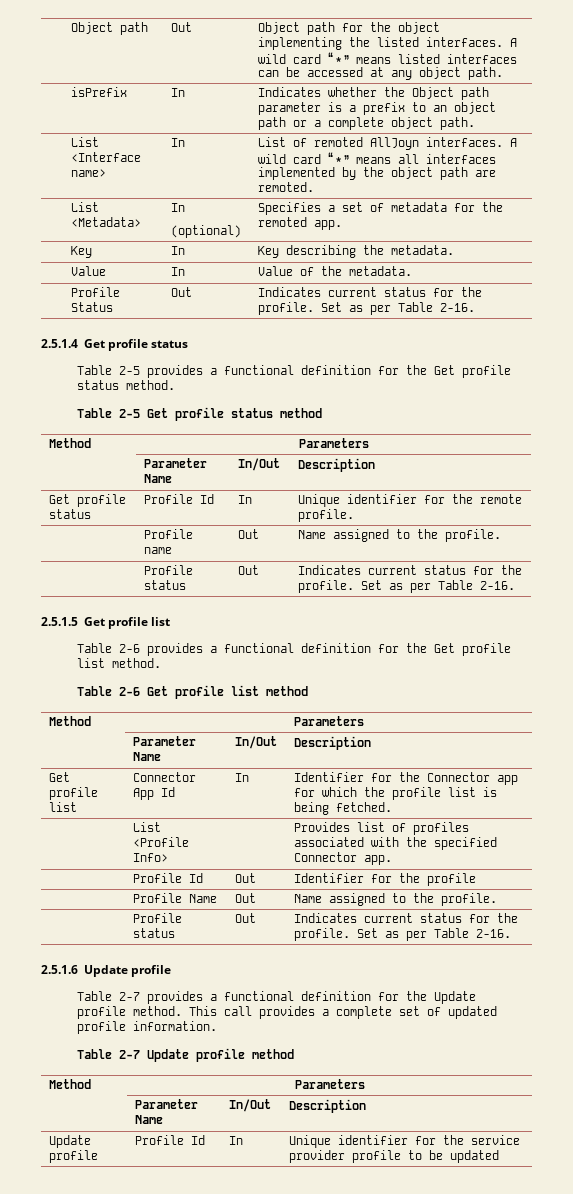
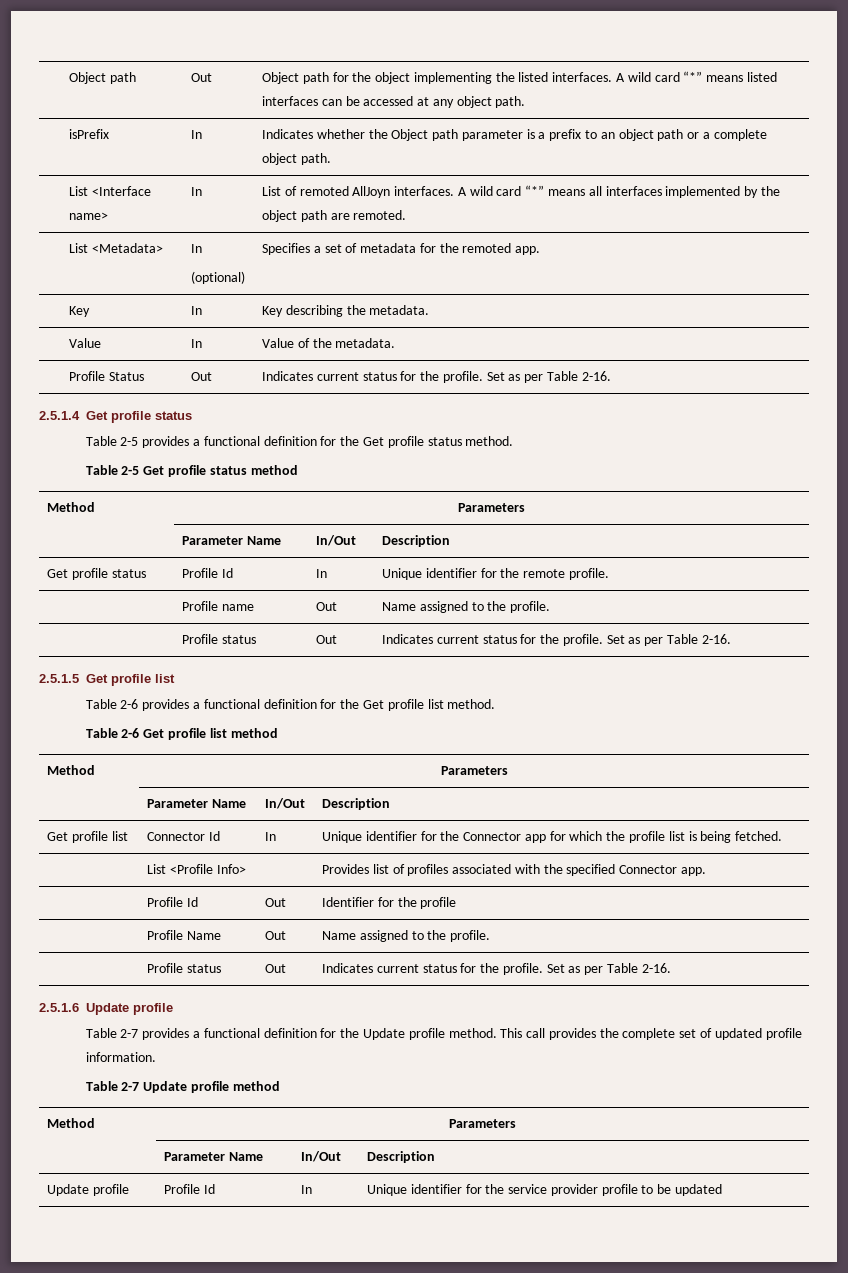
- Get profile list | Connector App Id | In | Identifier for the Connector app for which the profile list is being fetched.
+ Get profile list | Connector Id | In | Unique identifier for the Connector app for which the profile list is being fetched.
- This call provides a complete set of updated profile information.
+ This call provides the complete set of updated profile information.

